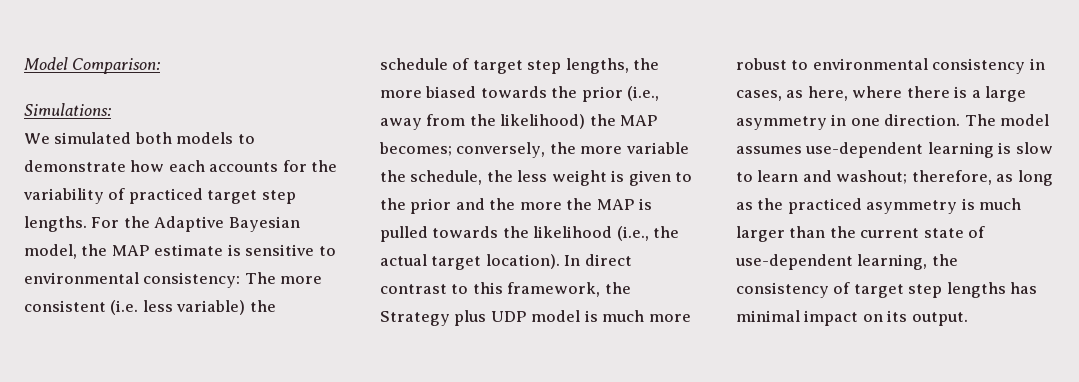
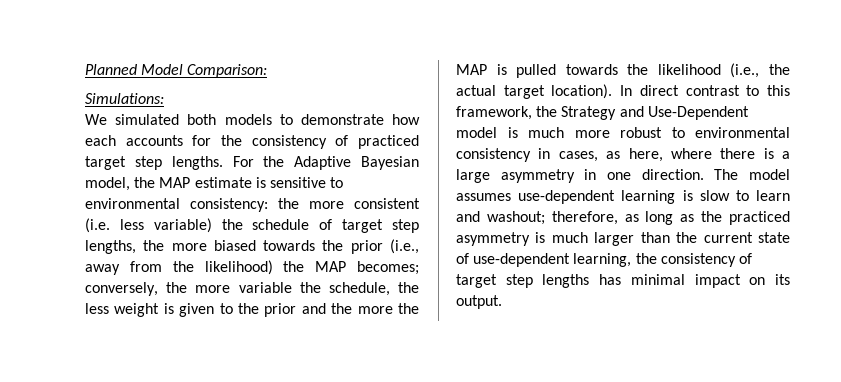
- Model Comparison:
+ Planned Model Comparison:
- We simulated both models to demonstrate how each accounts for the variability of practiced target step lengths.
+ We simulated both models to demonstrate how each accounts for the consistency of practiced target step lengths.
- The more consistent (i.e. less variable) the schedule of target step lengths, the more biased towards the prior (i.e., away from the likelihood) the MAP becomes;
+ the more consistent (i.e. less variable) the schedule of target step lengths, the more biased towards the prior (i.e., away from the likelihood) the MAP becomes;
- In direct contrast to this framework, the Strategy plus UDP model is much more robust to environmental consistency in cases, as here, where there is a large asymmetry in one direction.
+ In direct contrast to this framework, the Strategy and Use-Dependent model is much more robust to environmental consistency in cases, as here, where there is a large asymmetry in one direction.

